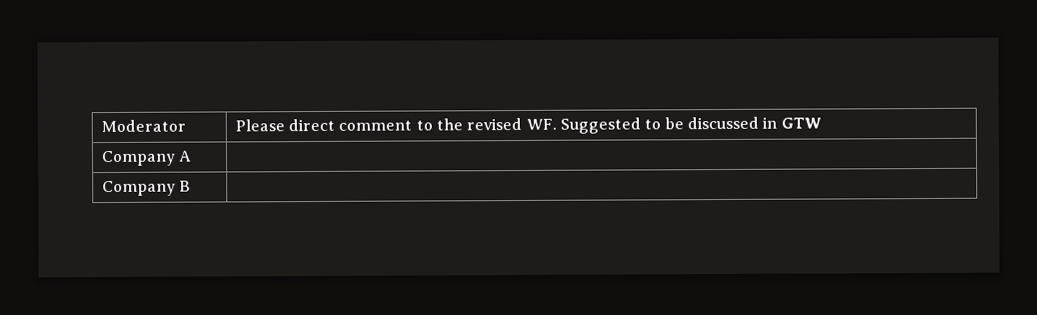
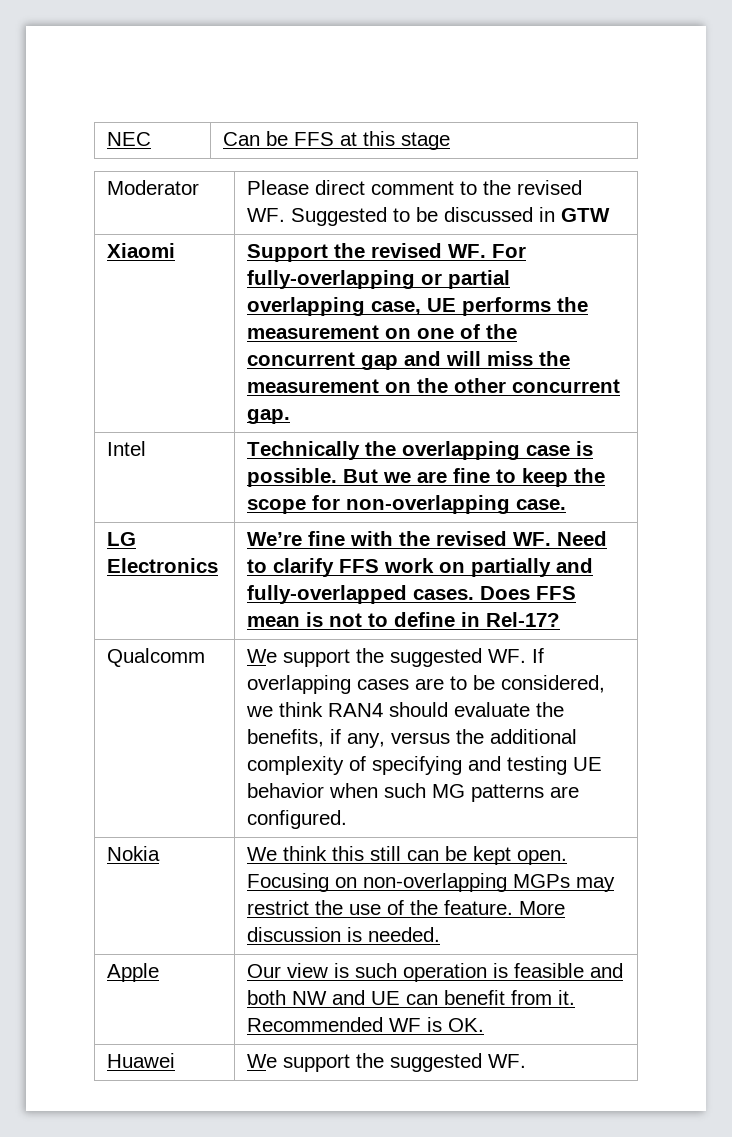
+ NEC | Can be FFS at this stage
- Company A |
- Company B |
+ Xiaomi | Support the revised WF. For fully-overlapping or partial overlapping case, UE performs the measurement on one of the concurrent gap and will miss the measurement on the other concurrent gap.
+ Intel | Technically the overlapping case is possible. But we are fine to keep the scope for non-overlapping case.
+ LG Electronics | We’re fine with the revised WF. Need to clarify FFS work on partially and fully-overlapped cases. Does FFS mean is not to define in Rel-17?
+ Qualcomm | We support the suggested WF. If overlapping cases are to be considered, we think RAN4 should evaluate the benefits, if any, versus the additional complexity of specifying and testing UE behavior when such MG patterns are configured.
+ Nokia | We think this still can be kept open. Focusing on non-overlapping MGPs may restrict the use of the feature. More discussion is needed.
+ Apple | Our view is such operation is feasible and both NW and UE can benefit from it. Recommended WF is OK.
+ Huawei | We support the suggested WF.

